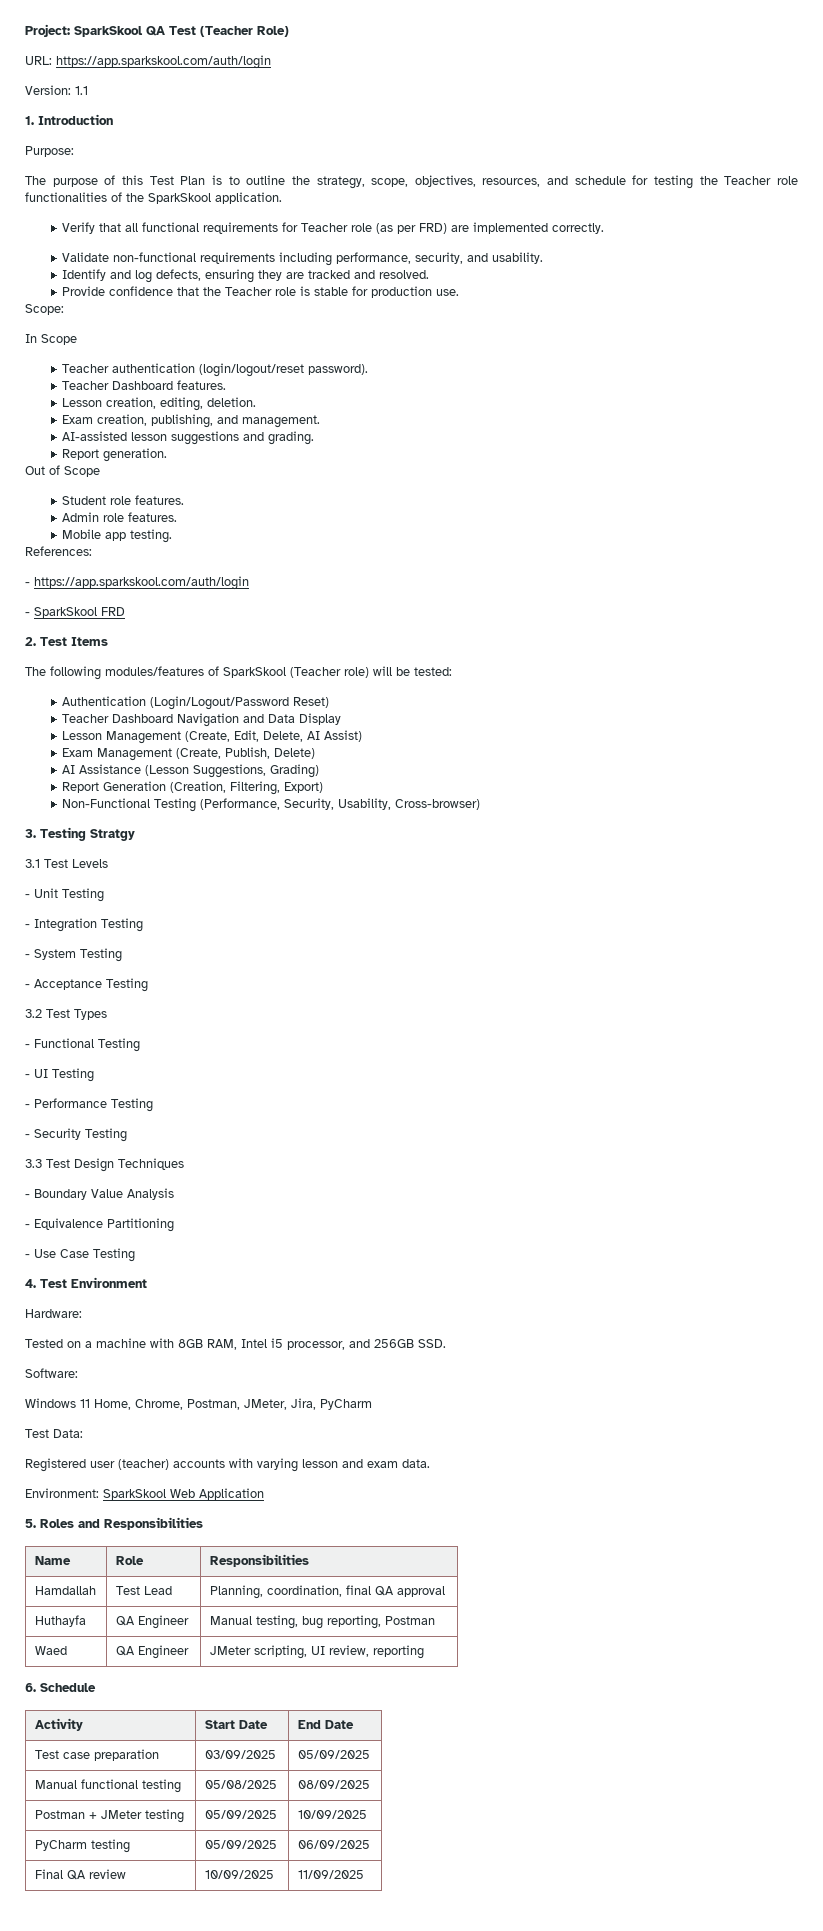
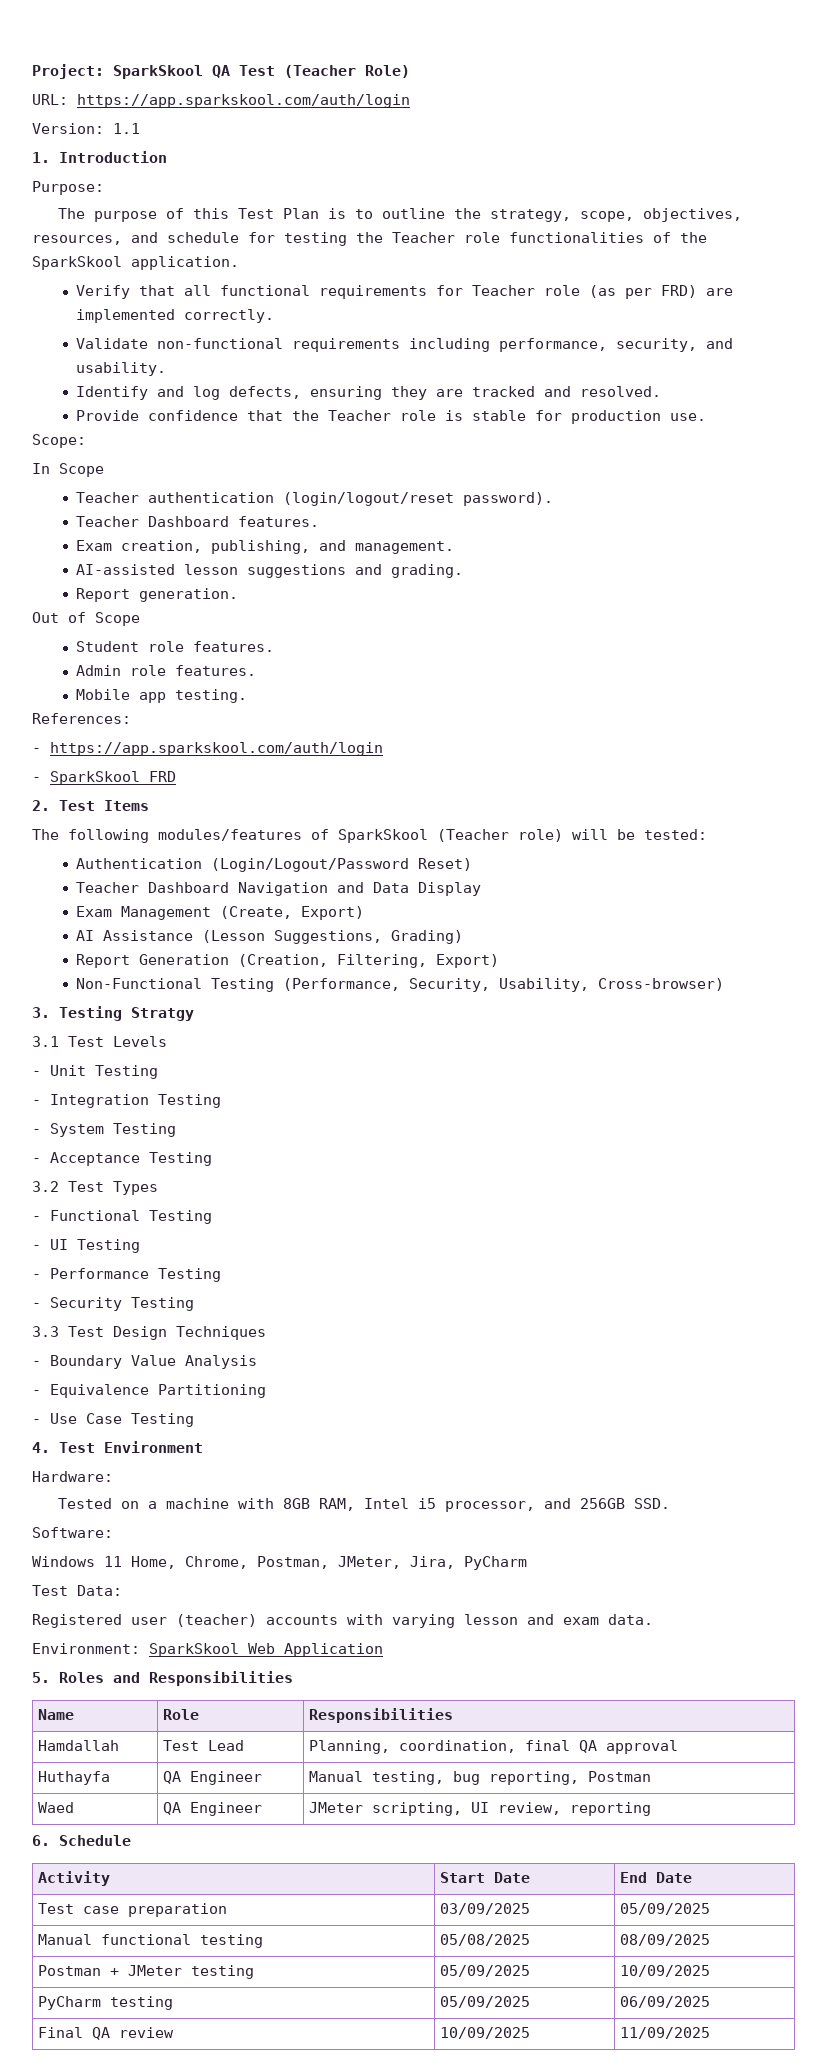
- Lesson creation, editing, deletion.
- Lesson Management (Create, Edit, Delete, AI Assist)
- Exam Management (Create, Publish, Delete)
+ Exam Management (Create, Export)

